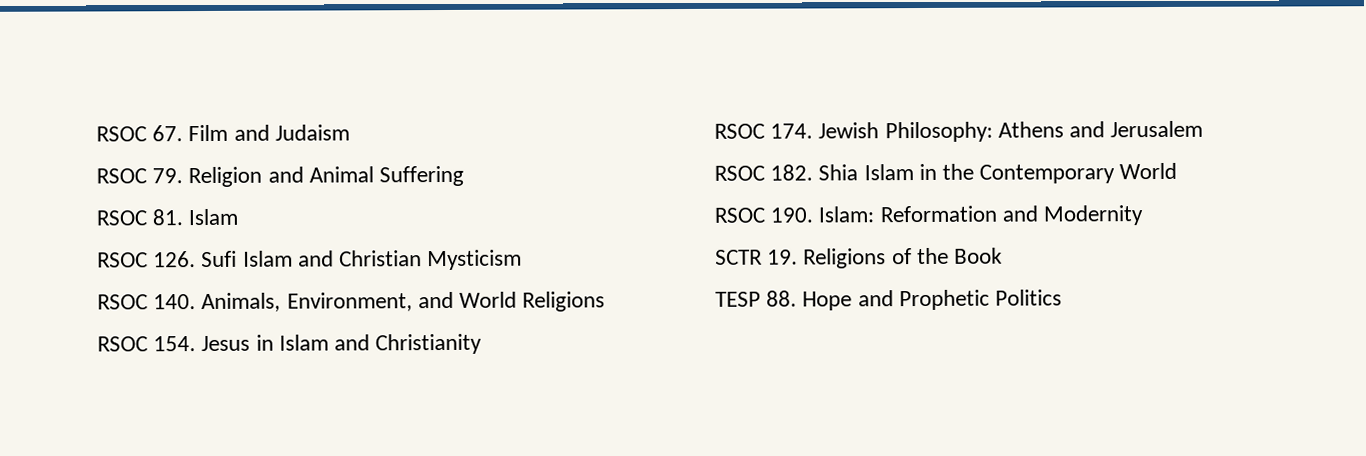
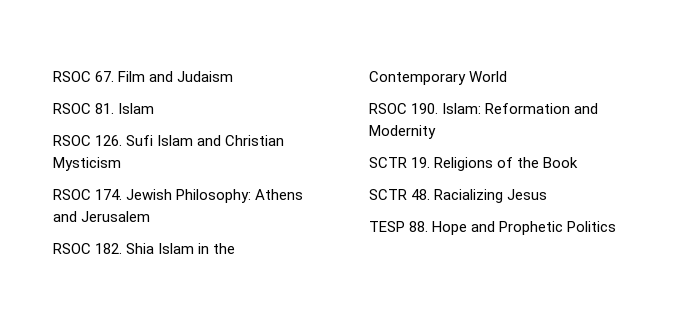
- RSOC 79. Religion and Animal Suffering
- RSOC 140. Animals, Environment, and World Religions
- RSOC 154. Jesus in Islam and Christianity
+ SCTR 48. Racializing Jesus

